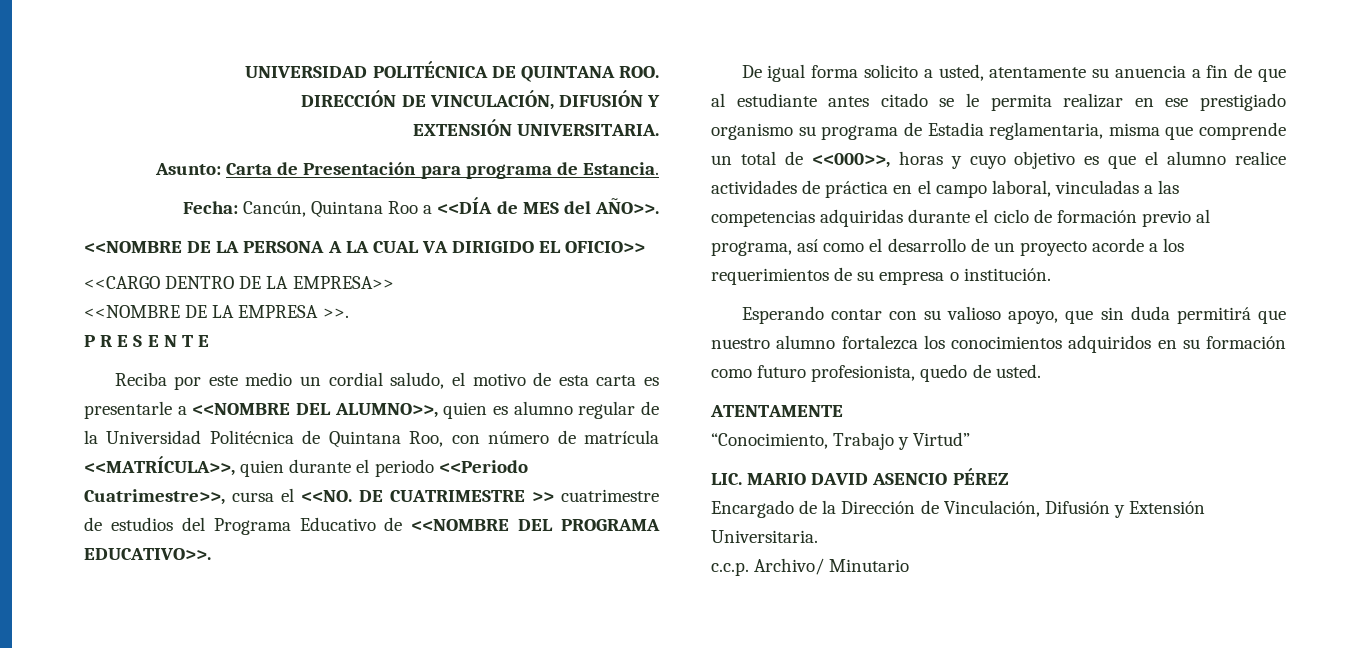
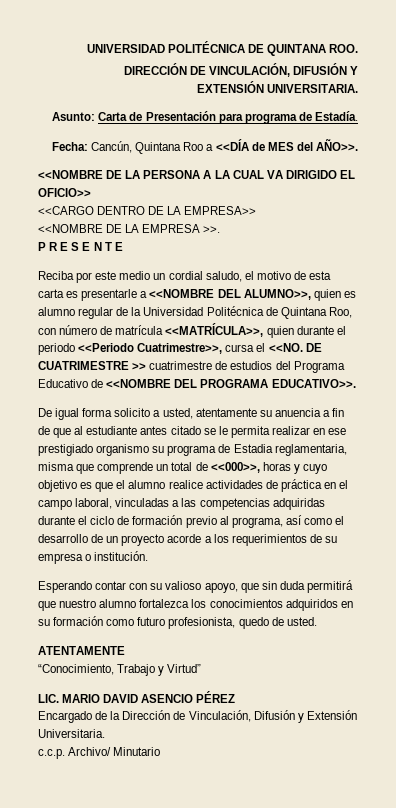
- Asunto: Carta de Presentación para programa de Estancia.
+ Asunto: Carta de Presentación para programa de Estadía.

